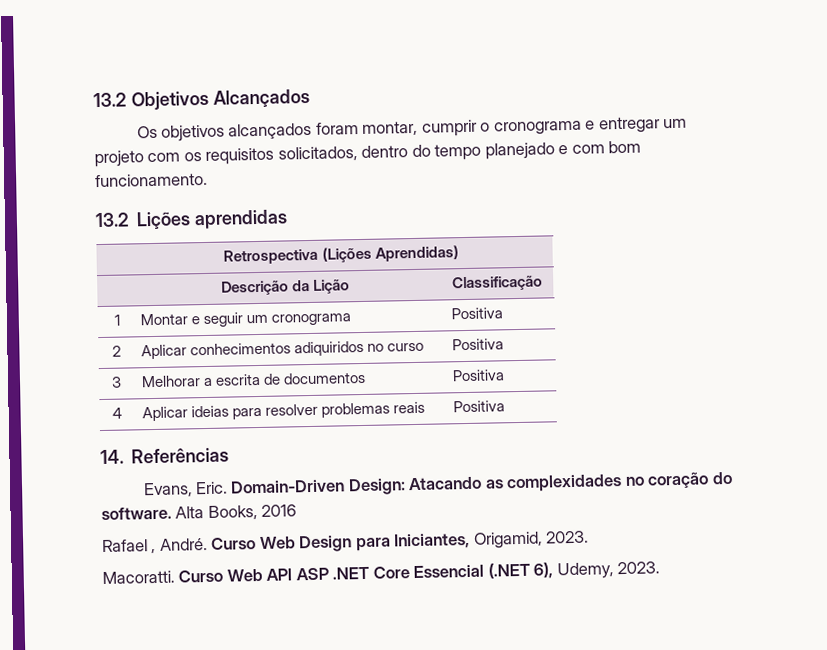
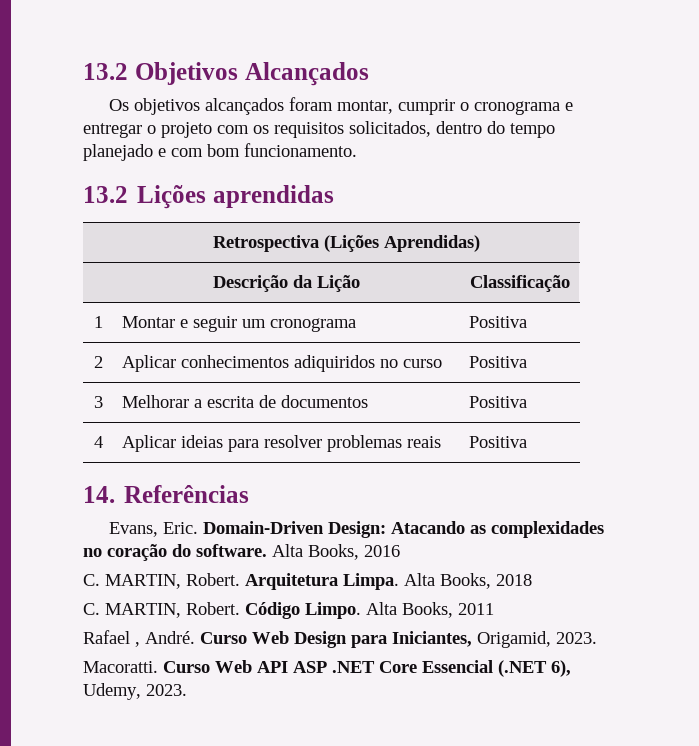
- Os objetivos alcançados foram montar, cumprir o cronograma e entregar um projeto com os requisitos solicitados, dentro do tempo planejado e com bom funcionamento.
+ Os objetivos alcançados foram montar, cumprir o cronograma e entregar o projeto com os requisitos solicitados, dentro do tempo planejado e com bom funcionamento.
+ C. MARTIN, Robert. Arquitetura Limpa. Alta Books, 2018
+ C. MARTIN, Robert. Código Limpo. Alta Books, 2011

